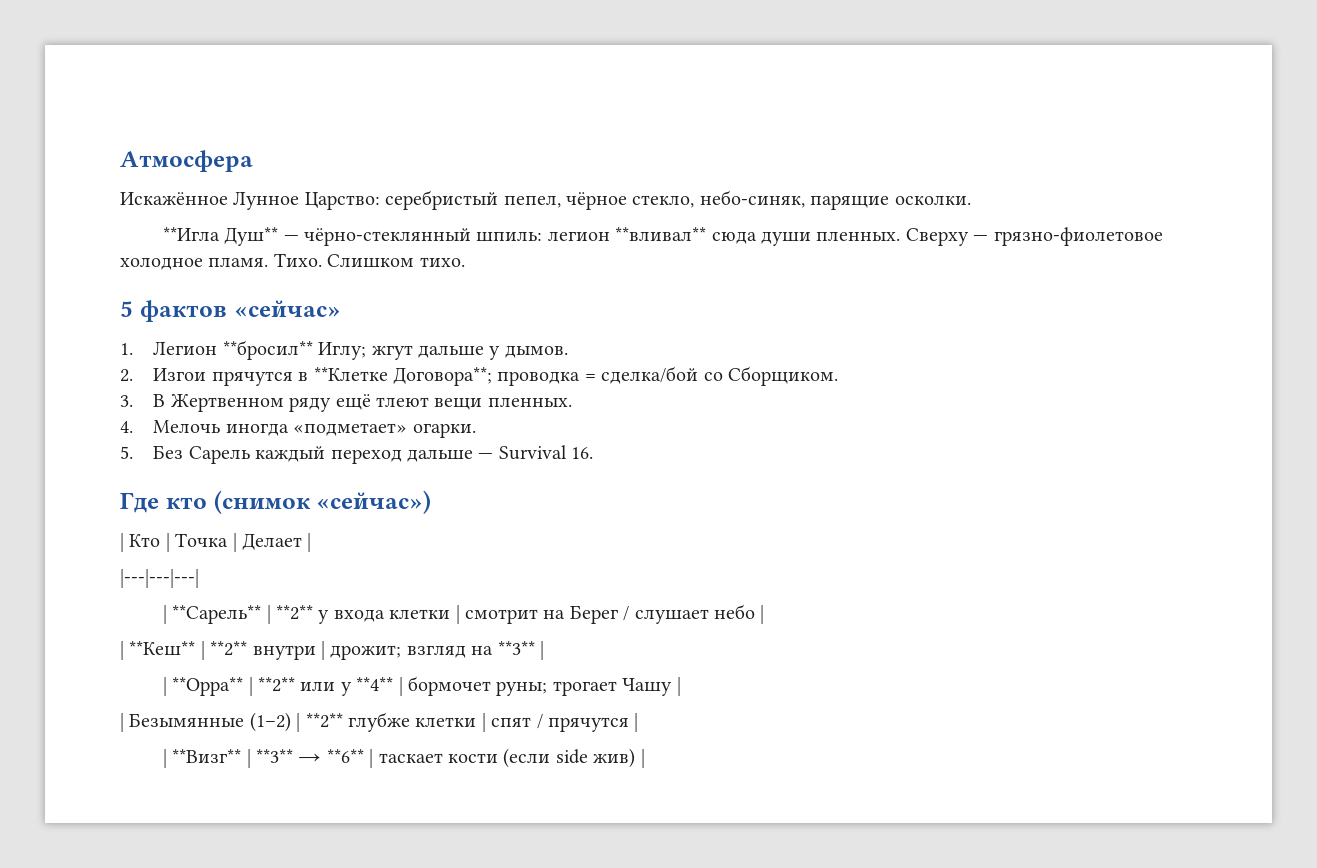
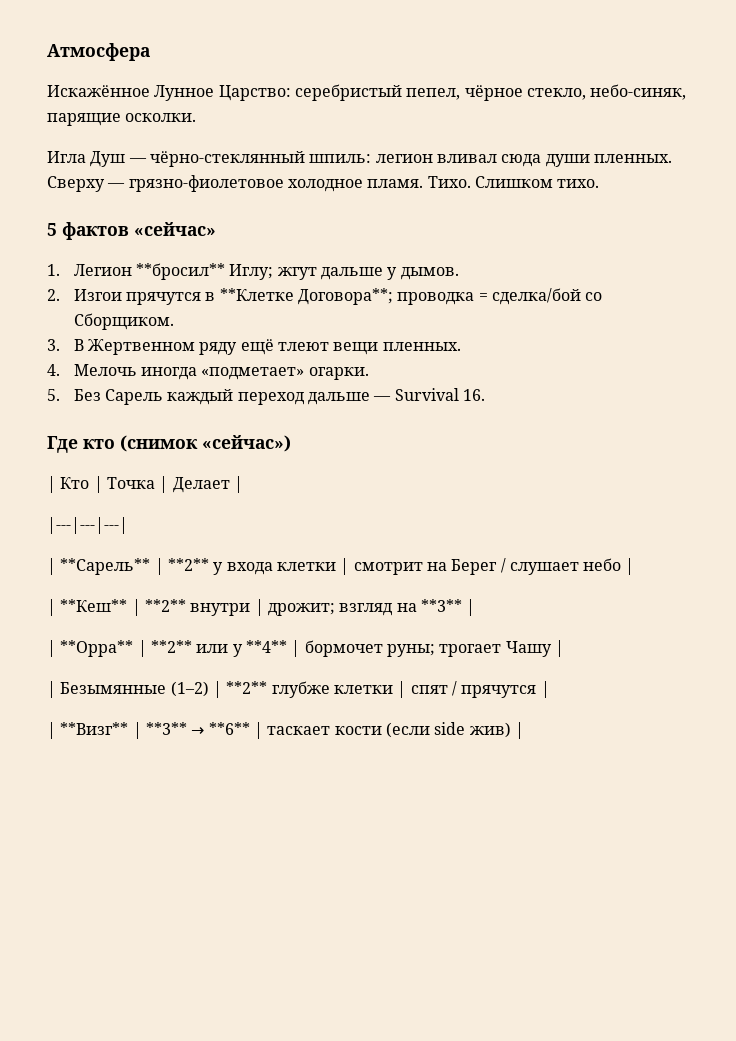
- **Игла Душ** — чёрно-стеклянный шпиль: легион **вливал** сюда души пленных.
+ Игла Душ — чёрно-стеклянный шпиль: легион вливал сюда души пленных.

